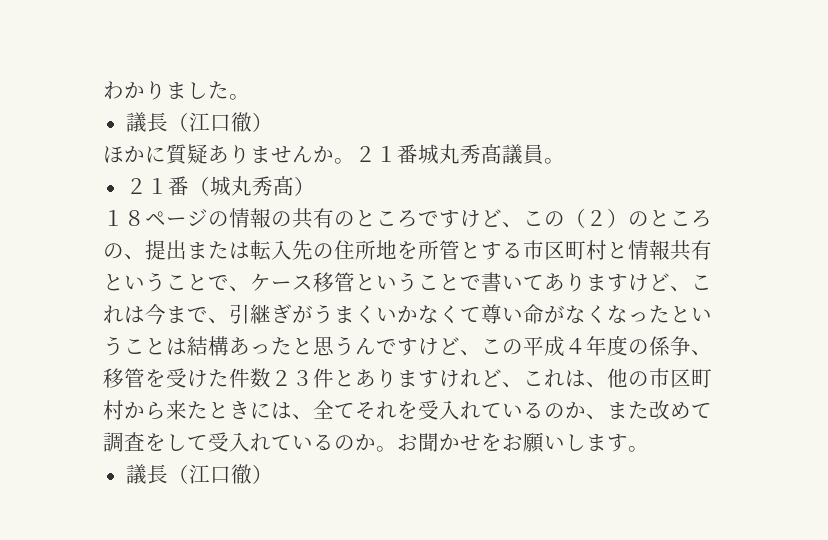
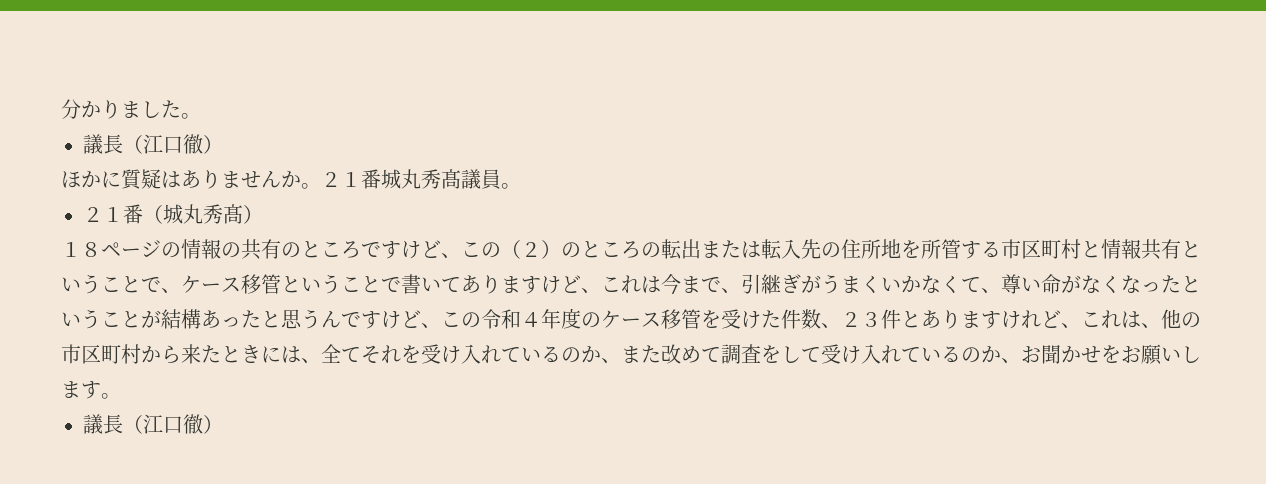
- わかりました。
+ 分かりました。
- ほかに質疑ありませんか。
+ ほかに質疑はありませんか。
- １８ページの情報の共有のところですけど、この（２）のところの、提出または転入先の住所地を所管とする市区町村と情報共有ということで、ケース移管ということで書いてありますけど、これは今まで、引継ぎがうまくいかなくて尊い命がなくなったということは結構あったと思うんですけど、この平成４年度の係争、移管を受けた件数２３件とありますけれど、これは、他の市区町村から来たときには、全てそれを受入れているのか、また改めて調査をして受入れているのか。お聞かせをお願いします。
+ １８ページの情報の共有のところですけど、この（２）のところの転出または転入先の住所地を所管する市区町村と情報共有ということで、ケース移管ということで書いてありますけど、これは今まで、引継ぎがうまくいかなくて、尊い命がなくなったということが結構あったと思うんですけど、この令和４年度のケース移管を受けた件数、２３件とありますけれど、これは、他の市区町村から来たときには、全てそれを受け入れているのか、また改めて調査をして受け入れているのか、お聞かせをお願いします。

